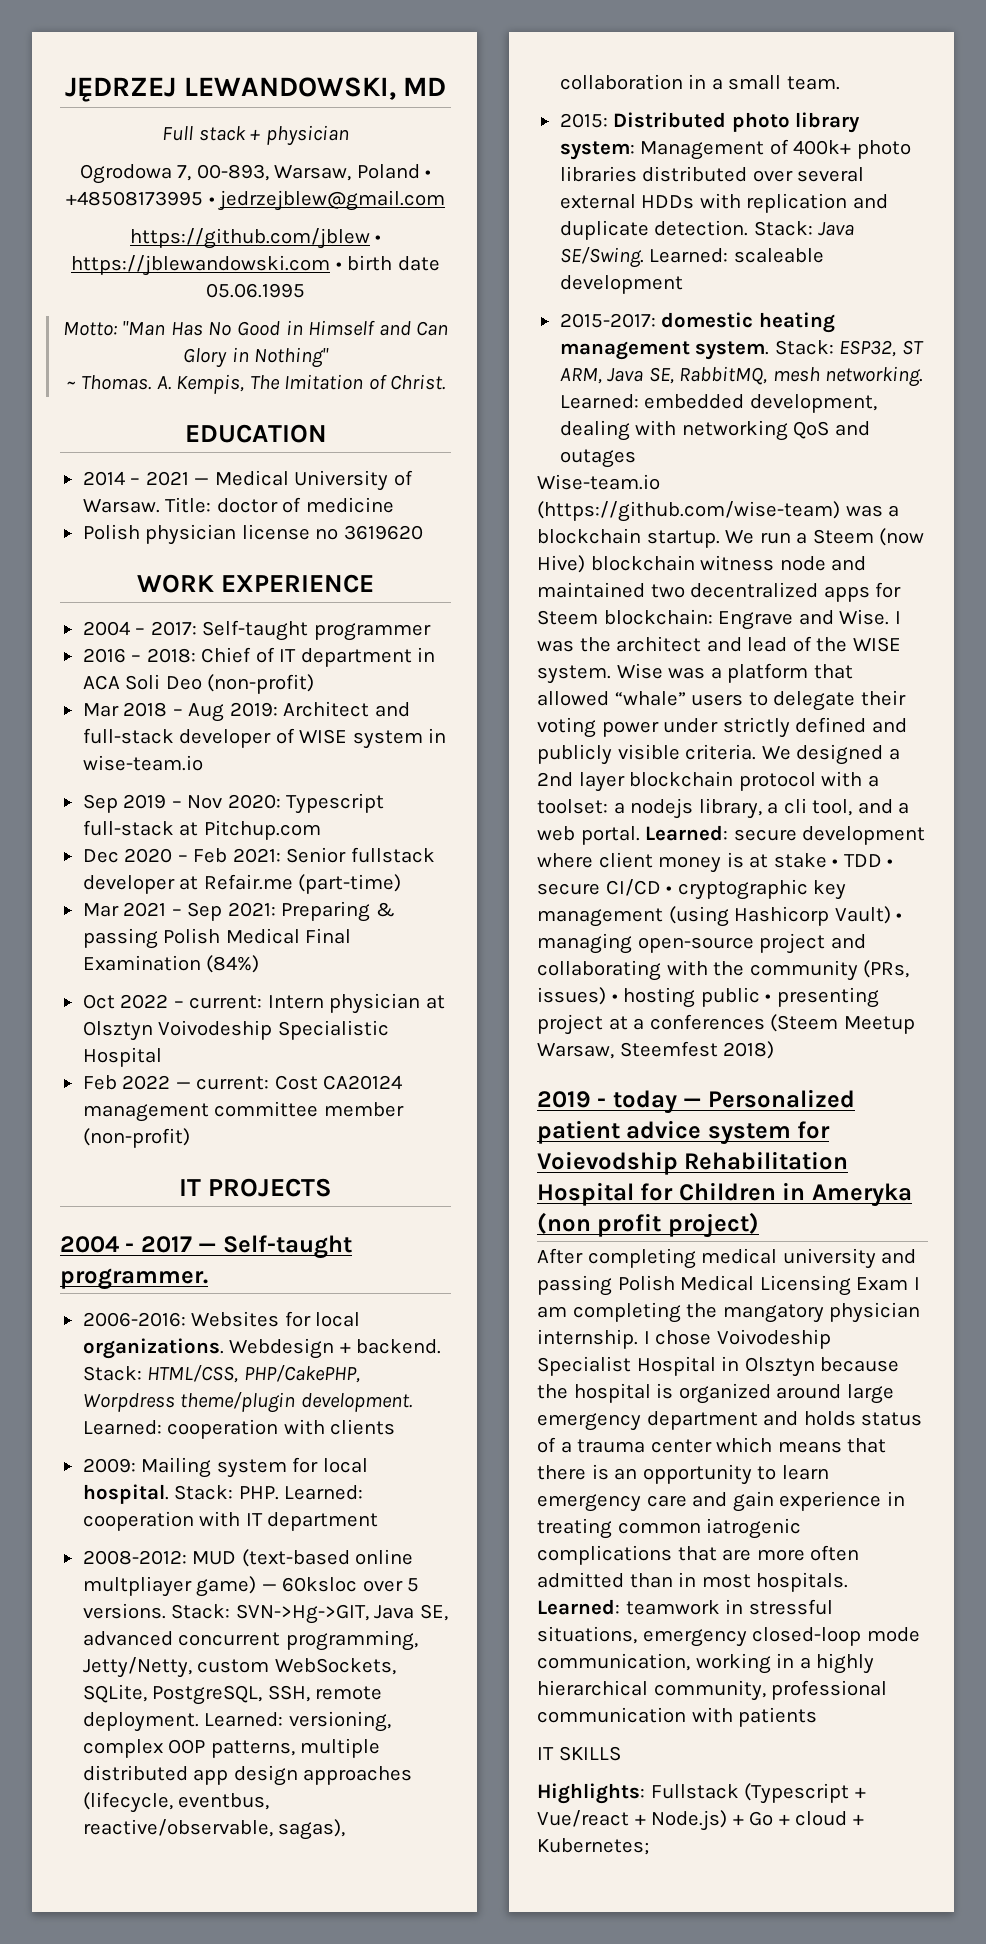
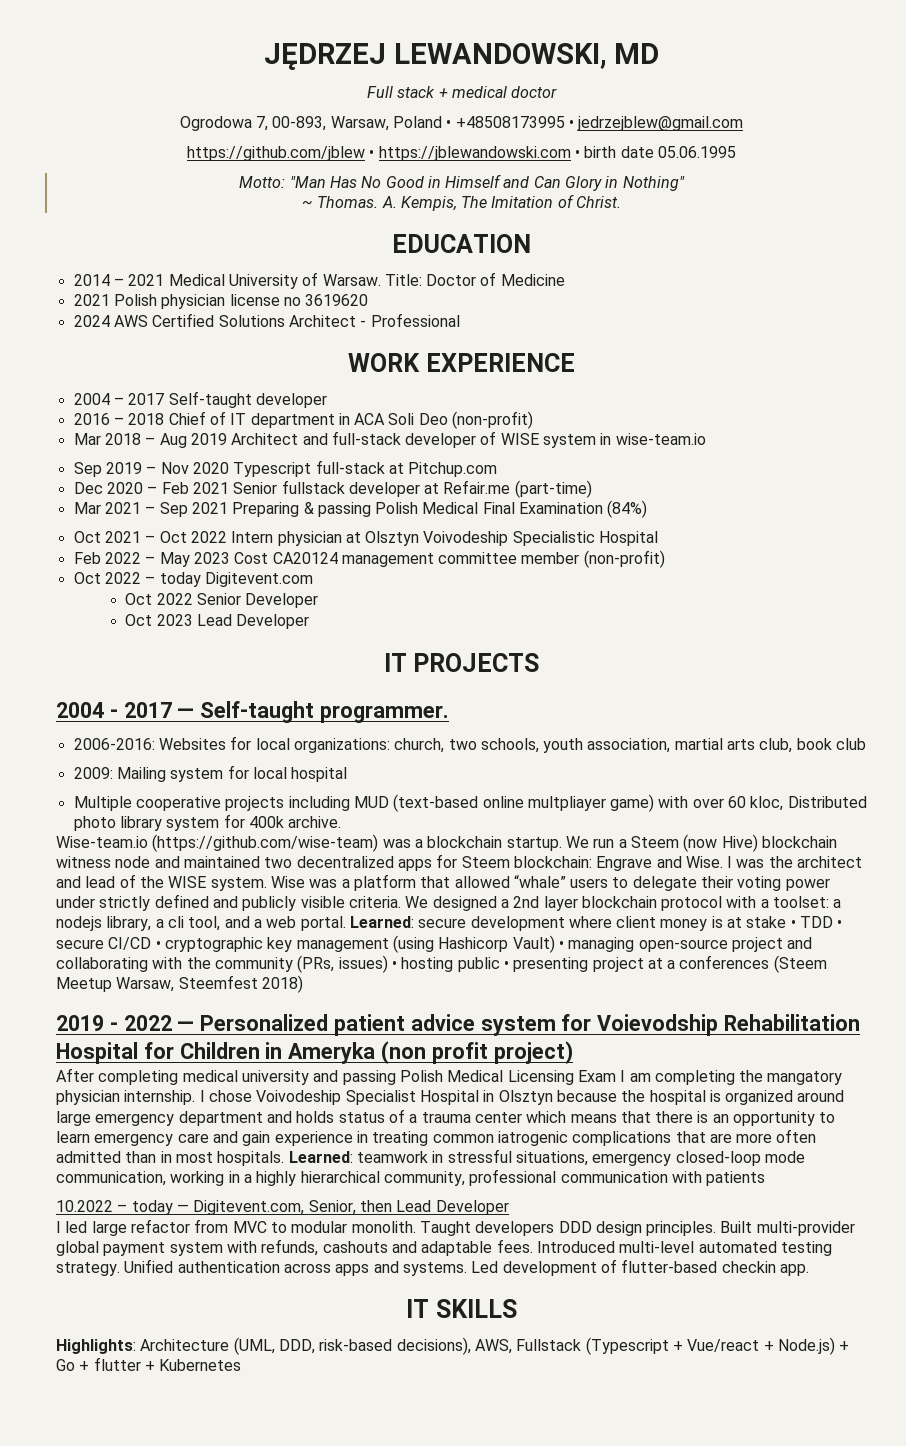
- Full stack + physician
+ Full stack + medical doctor
- 2014 – 2021 — Medical University of Warsaw.
+ 2014 – 2021 Medical University of Warsaw.
- Title: doctor of medicine
- Polish physician license no 3619620
+ Title: Doctor of Medicine
+ 2021 Polish physician license no 3619620
+ 2024 AWS Certified Solutions Architect - Professional
- 2004 – 2017: Self-taught programmer
+ 2004 – 2017 Self-taught developer
- 2016 – 2018: Chief of IT department in ACA Soli Deo (non-profit)
+ 2016 – 2018 Chief of IT department in ACA Soli Deo (non-profit)
- Mar 2018 – Aug 2019: Architect and full-stack developer of WISE system in wise-team.io
+ Mar 2018 – Aug 2019 Architect and full-stack developer of WISE system in wise-team.io
- Sep 2019 – Nov 2020: Typescript full-stack at Pitchup.com
+ Sep 2019 – Nov 2020 Typescript full-stack at Pitchup.com
- Dec 2020 – Feb 2021: Senior fullstack developer at Refair.me (part-time)
+ Dec 2020 – Feb 2021 Senior fullstack developer at Refair.me (part-time)
- Mar 2021 – Sep 2021: Preparing & passing Polish Medical Final Examination (84%)
+ Mar 2021 – Sep 2021 Preparing & passing Polish Medical Final Examination (84%)
- Oct 2022 – current: Intern physician at Olsztyn Voivodeship Specialistic Hospital
+ Oct 2021 – Oct 2022 Intern physician at Olsztyn Voivodeship Specialistic Hospital
- Feb 2022 — current: Cost CA20124 management committee member (non-profit)
+ Feb 2022 – May 2023 Cost CA20124 management committee member (non-profit)
+ Oct 2022 – today Digitevent.com
+ Oct 2022 Senior Developer
+ Oct 2023 Lead Developer
- 2006-2016: Websites for local organizations. Webdesign + backend. Stack: HTML/CSS, PHP/CakePHP, Worpdress theme/plugin development. Learned: cooperation with clients
+ 2006-2016: Websites for local organizations: church, two schools, youth association, martial arts club, book club
- 2009: Mailing system for local hospital. Stack: PHP. Learned: cooperation with IT department
- 2008-2012: MUD (text-based online multpliayer game) — 60ksloc over 5 versions. Stack: SVN->Hg->GIT, Java SE, advanced concurrent programming, Jetty/Netty, custom WebSockets, SQLite, PostgreSQL, SSH, remote deployment. Learned: versioning, complex OOP patterns, multiple distributed app design approaches (lifecycle, eventbus, reactive/observable, sagas), collaboration in a small team.
- 2015: Distributed photo library system: Management of 400k+ photo libraries distributed over several external HDDs with replication and duplicate detection. Stack: Java SE/Swing. Learned: scaleable development
- 2015-2017: domestic heating management system. Stack: ESP32, ST ARM, Java SE, RabbitMQ, mesh networking. Learned: embedded development, dealing with networking QoS and outages
+ 2009: Mailing system for local hospital
+ Multiple cooperative projects including MUD (text-based online multpliayer game) with over 60 kloc, Distributed photo library system for 400k archive.
- 2019 - today — Personalized patient advice system for Voievodship Rehabilitation Hospital for Children in Ameryka (non profit project)
+ 2019 - 2022 — Personalized patient advice system for Voievodship Rehabilitation Hospital for Children in Ameryka (non profit project)
+ 10.2022 – today — Digitevent.com, Senior, then Lead Developer
+ I led large refactor from MVC to modular monolith. Taught developers DDD design principles. Built multi-provider global payment system with refunds, cashouts and adaptable fees. Introduced multi-level automated testing strategy. Unified authentication across apps and systems. Led development of flutter-based checkin app.
  IT SKILLS
- Highlights: Fullstack (Typescript + Vue/react + Node.js) + Go + cloud + Kubernetes;
+ Highlights: Architecture (UML, DDD, risk-based decisions), AWS, Fullstack (Typescript + Vue/react + Node.js) + Go + flutter + Kubernetes

